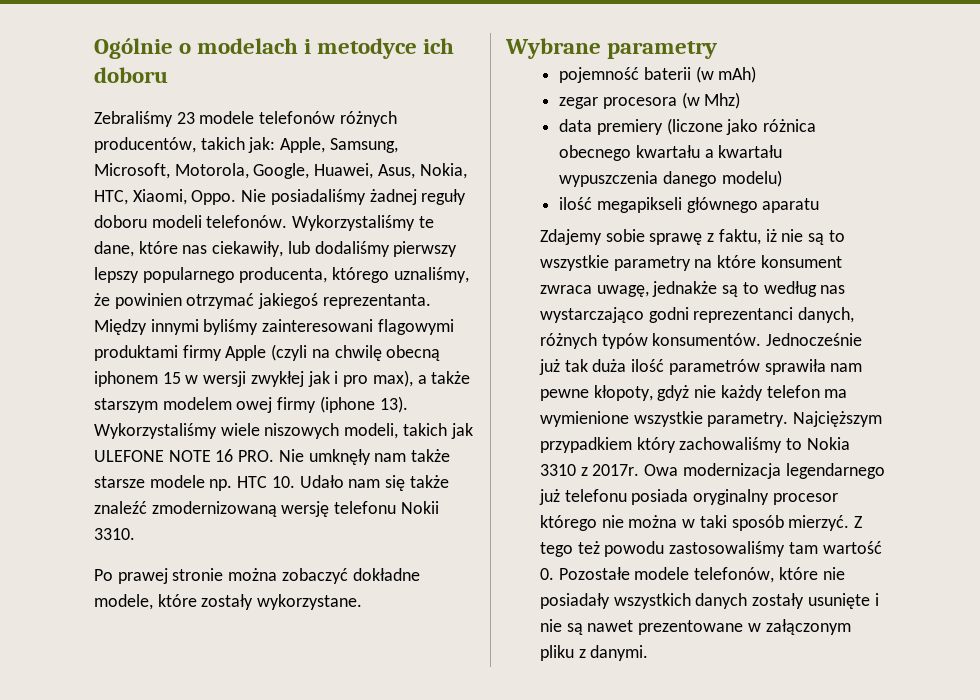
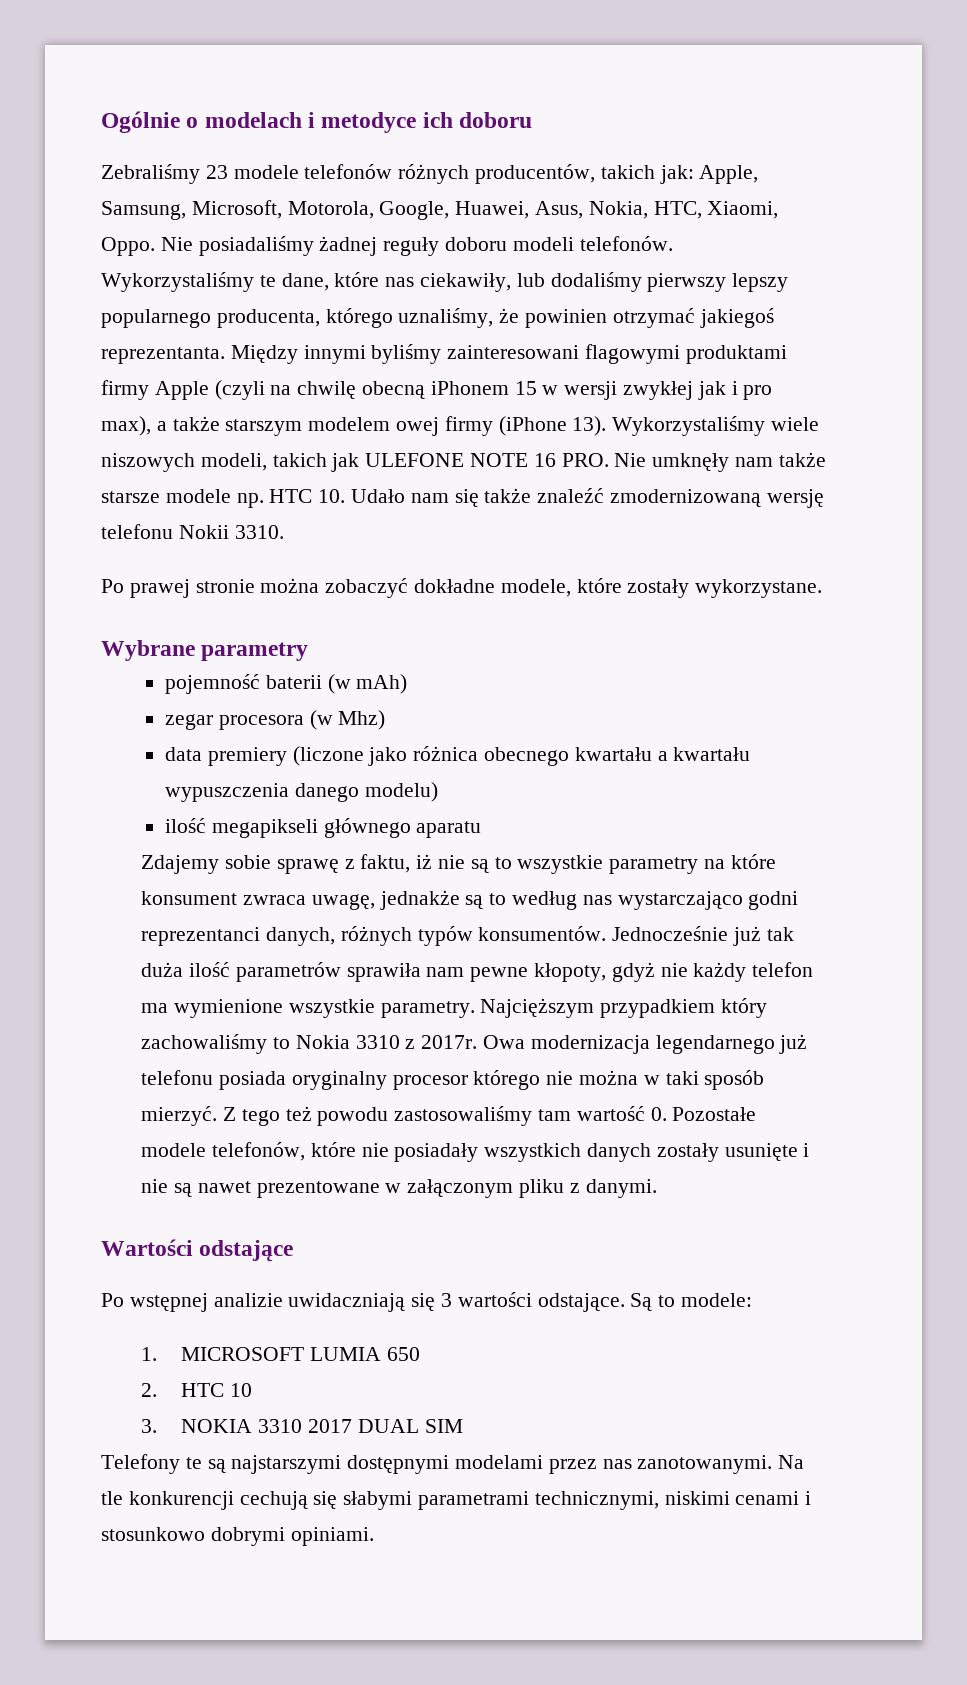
- Między innymi byliśmy zainteresowani flagowymi produktami firmy Apple (czyli na chwilę obecną iphonem 15 w wersji zwykłej jak i pro max), a także starszym modelem owej firmy (iphone 13).
+ Między innymi byliśmy zainteresowani flagowymi produktami firmy Apple (czyli na chwilę obecną iPhonem 15 w wersji zwykłej jak i pro max), a także starszym modelem owej firmy (iPhone 13).
+ Wartości odstające
+ Po wstępnej analizie uwidaczniają się 3 wartości odstające. Są to modele:
+ 1. MICROSOFT LUMIA 650
+ 2. HTC 10
+ 3. NOKIA 3310 2017 DUAL SIM
+ Telefony te są najstarszymi dostępnymi modelami przez nas zanotowanymi. Na tle konkurencji cechują się słabymi parametrami technicznymi, niskimi cenami i stosunkowo dobrymi opiniami.

